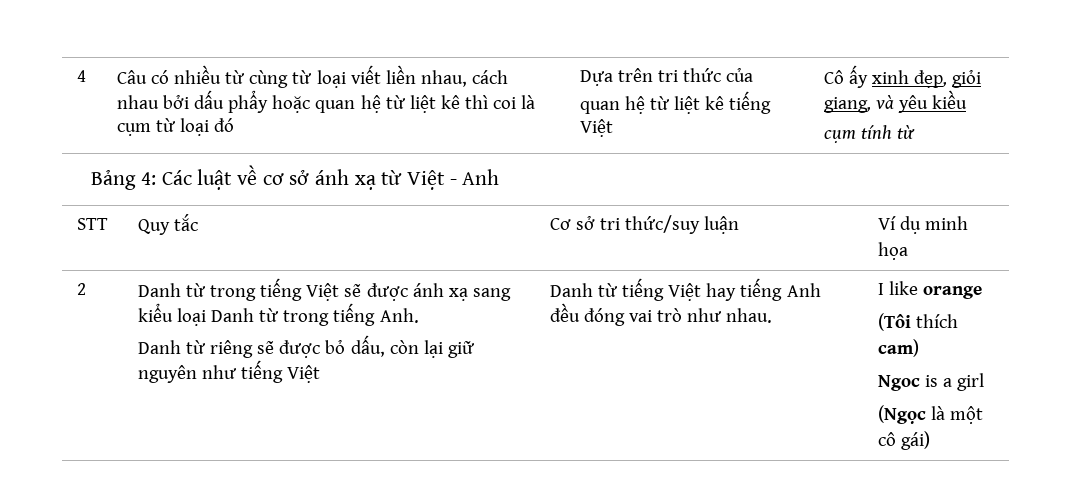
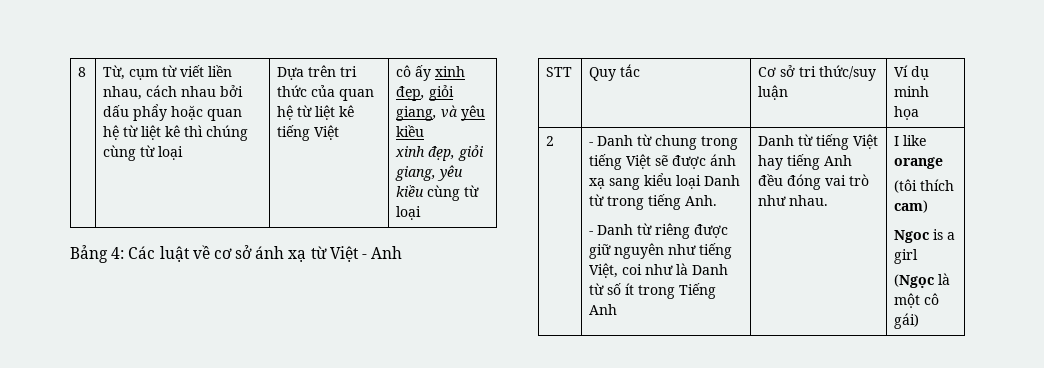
- 4 | Câu có nhiều từ cùng từ loại viết liền nhau, cách nhau bởi dấu phẩy hoặc quan hệ từ liệt kê thì coi là cụm từ loại đó
+ 8 | Từ, cụm từ viết liền nhau, cách nhau bởi dấu phẩy hoặc quan hệ từ liệt kê thì chúng cùng từ loại
- Cô ấy xinh đẹp, giỏi giang, và yêu kiều
+ cô ấy xinh đẹp, giỏi giang, và yêu kiều
- cụm tính từ
+ xinh đẹp, giỏi giang, yêu kiều cùng từ loại
- Danh từ trong tiếng Việt sẽ được ánh xạ sang kiểu loại Danh từ trong tiếng Anh.
+ - Danh từ chung trong tiếng Việt sẽ được ánh xạ sang kiểu loại Danh từ trong tiếng Anh.
- Danh từ riêng sẽ được bỏ dấu, còn lại giữ nguyên như tiếng Việt
+ - Danh từ riêng được giữ nguyên như tiếng Việt, coi như là Danh từ số ít trong Tiếng Anh
- (Tôi thích cam)
+ (tôi thích cam)

